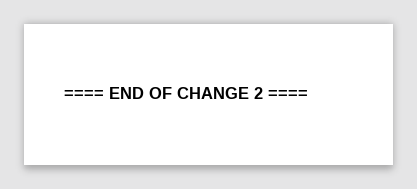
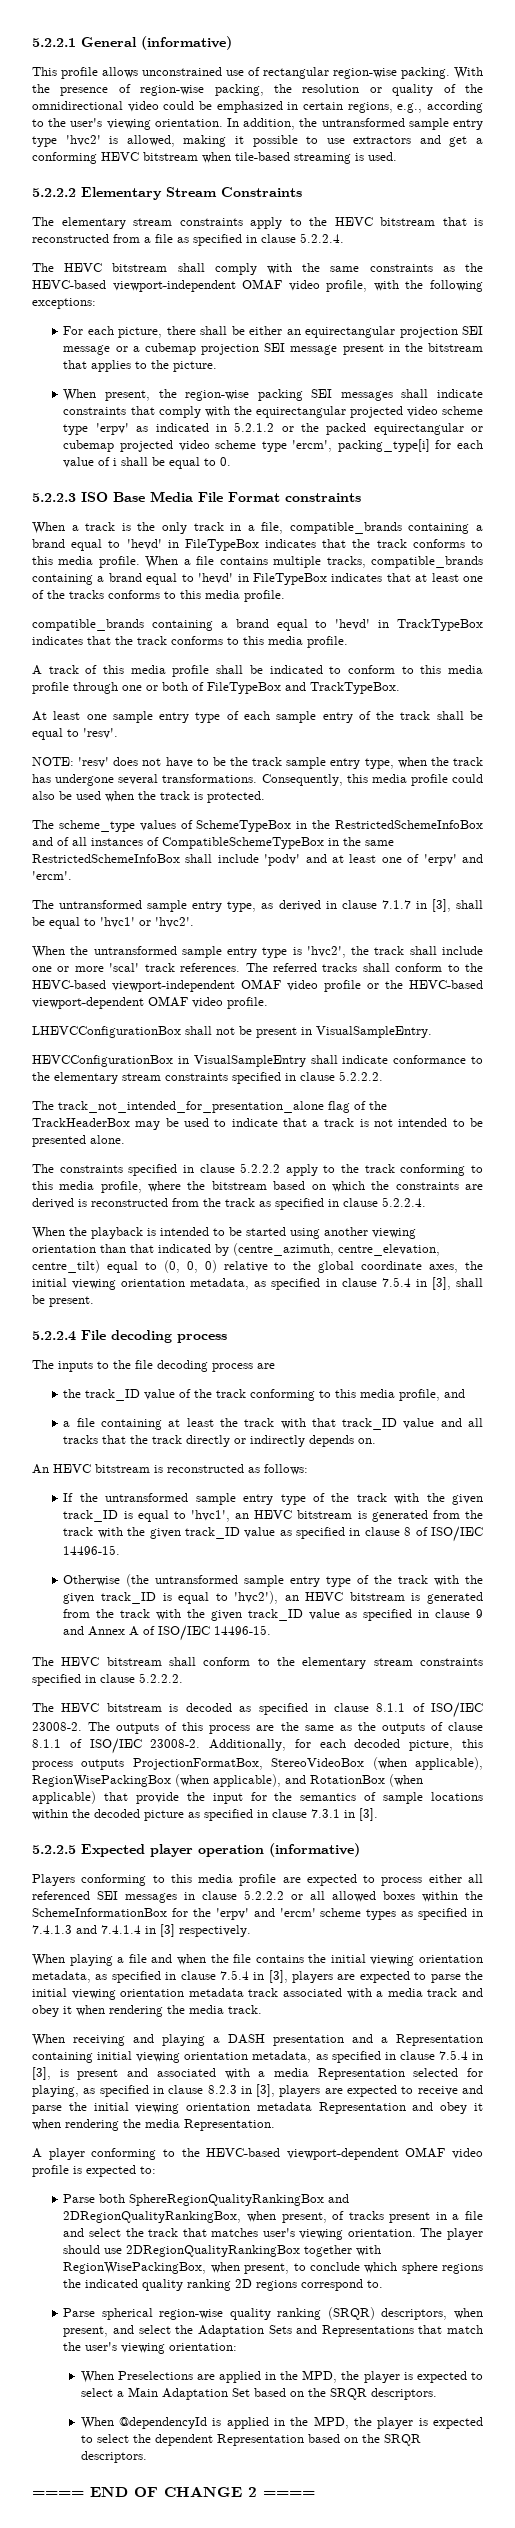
+ 5.2.2.1 General (informative)
+ This profile allows unconstrained use of rectangular region-wise packing. With the presence of region-wise packing, the resolution or quality of the omnidirectional video could be emphasized in certain regions, e.g., according to the user's viewing orientation. In addition, the untransformed sample entry type 'hvc2' is allowed, making it possible to use extractors and get a conforming HEVC bitstream when tile-based streaming is used.
+ 5.2.2.2 Elementary Stream Constraints
+ The elementary stream constraints apply to the HEVC bitstream that is reconstructed from a file as specified in clause 5.2.2.4.
+ The HEVC bitstream shall comply with the same constraints as the HEVC-based viewport-independent OMAF video profile, with the following exceptions:
+ For each picture, there shall be either an equirectangular projection SEI message or a cubemap projection SEI message present in the bitstream that applies to the picture.
+ When present, the region-wise packing SEI messages shall indicate constraints that comply with the equirectangular projected video scheme type 'erpv' as indicated in 5.2.1.2 or the packed equirectangular or cubemap projected video scheme type 'ercm', packing_type[i] for each value of i shall be equal to 0.
+ 5.2.2.3 ISO Base Media File Format constraints
+ When a track is the only track in a file, compatible_brands containing a brand equal to 'hevd' in FileTypeBox indicates that the track conforms to this media profile. When a file contains multiple tracks, compatible_brands containing a brand equal to 'hevd' in FileTypeBox indicates that at least one of the tracks conforms to this media profile.
+ compatible_brands containing a brand equal to 'hevd' in TrackTypeBox indicates that the track conforms to this media profile.
+ A track of this media profile shall be indicated to conform to this media profile through one or both of FileTypeBox and TrackTypeBox.
+ At least one sample entry type of each sample entry of the track shall be equal to 'resv'.
+ NOTE: 'resv' does not have to be the track sample entry type, when the track has undergone several transformations. Consequently, this media profile could also be used when the track is protected.
+ The scheme_type values of SchemeTypeBox in the RestrictedSchemeInfoBox and of all instances of CompatibleSchemeTypeBox in the same RestrictedSchemeInfoBox shall include 'podv' and at least one of 'erpv' and 'ercm'.
+ The untransformed sample entry type, as derived in clause 7.1.7 in [3], shall be equal to 'hvc1' or 'hvc2'.
+ When the untransformed sample entry type is 'hvc2', the track shall include one or more 'scal' track references. The referred tracks shall conform to the HEVC-based viewport-independent OMAF video profile or the HEVC-based viewport-dependent OMAF video profile.
+ LHEVCConfigurationBox shall not be present in VisualSampleEntry.
+ HEVCConfigurationBox in VisualSampleEntry shall indicate conformance to the elementary stream constraints specified in clause 5.2.2.2.
+ The track_not_intended_for_presentation_alone flag of the TrackHeaderBox may be used to indicate that a track is not intended to be presented alone.
+ The constraints specified in clause 5.2.2.2 apply to the track conforming to this media profile, where the bitstream based on which the constraints are derived is reconstructed from the track as specified in clause 5.2.2.4.
+ When the playback is intended to be started using another viewing orientation than that indicated by (centre_azimuth, centre_elevation, centre_tilt) equal to (0, 0, 0) relative to the global coordinate axes, the initial viewing orientation metadata, as specified in clause 7.5.4 in [3], shall be present.
+ 5.2.2.4 File decoding process
+ The inputs to the file decoding process are
+ the track_ID value of the track conforming to this media profile, and
+ a file containing at least the track with that track_ID value and all tracks that the track directly or indirectly depends on.
+ An HEVC bitstream is reconstructed as follows:
+ If the untransformed sample entry type of the track with the given track_ID is equal to 'hvc1', an HEVC bitstream is generated from the track with the given track_ID value as specified in clause 8 of ISO/IEC 14496-15.
+ Otherwise (the untransformed sample entry type of the track with the given track_ID is equal to 'hvc2'), an HEVC bitstream is generated from the track with the given track_ID value as specified in clause 9 and Annex A of ISO/IEC 14496-15.
+ The HEVC bitstream shall conform to the elementary stream constraints specified in clause 5.2.2.2.
+ The HEVC bitstream is decoded as specified in clause 8.1.1 of ISO/IEC 23008-2. The outputs of this process are the same as the outputs of clause 8.1.1 of ISO/IEC 23008-2. Additionally, for each decoded picture, this process outputs ProjectionFormatBox, StereoVideoBox (when applicable), RegionWisePackingBox (when applicable), and RotationBox (when applicable) that provide the input for the semantics of sample locations within the decoded picture as specified in clause 7.3.1 in [3].
+ 5.2.2.5 Expected player operation (informative)
+ Players conforming to this media profile are expected to process either all referenced SEI messages in clause 5.2.2.2 or all allowed boxes within the SchemeInformationBox for the 'erpv' and 'ercm' scheme types as specified in 7.4.1.3 and 7.4.1.4 in [3] respectively.
+ When playing a file and when the file contains the initial viewing orientation metadata, as specified in clause 7.5.4 in [3], players are expected to parse the initial viewing orientation metadata track associated with a media track and obey it when rendering the media track.
+ When receiving and playing a DASH presentation and a Representation containing initial viewing orientation metadata, as specified in clause 7.5.4 in [3], is present and associated with a media Representation selected for playing, as specified in clause 8.2.3 in [3], players are expected to receive and parse the initial viewing orientation metadata Representation and obey it when rendering the media Representation.
+ A player conforming to the HEVC-based viewport-dependent OMAF video profile is expected to:
+ Parse both SphereRegionQualityRankingBox and 2DRegionQualityRankingBox, when present, of tracks present in a file and select the track that matches user's viewing orientation. The player should use 2DRegionQualityRankingBox together with RegionWisePackingBox, when present, to conclude which sphere regions the indicated quality ranking 2D regions correspond to.
+ Parse spherical region-wise quality ranking (SRQR) descriptors, when present, and select the Adaptation Sets and Representations that match the user's viewing orientation:
+ When Preselections are applied in the MPD, the player is expected to select a Main Adaptation Set based on the SRQR descriptors.
+ When @dependencyId is applied in the MPD, the player is expected to select the dependent Representation based on the SRQR descriptors.

